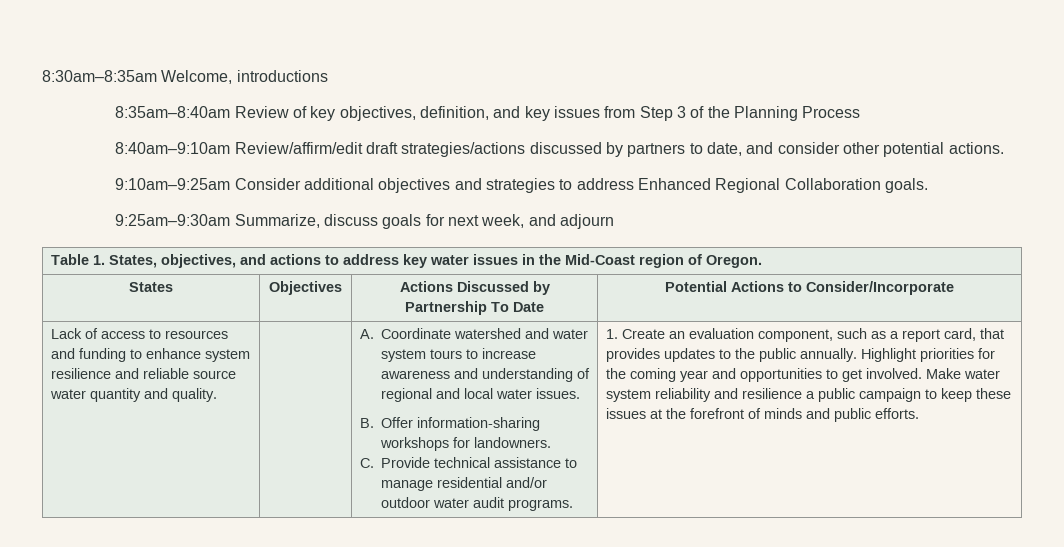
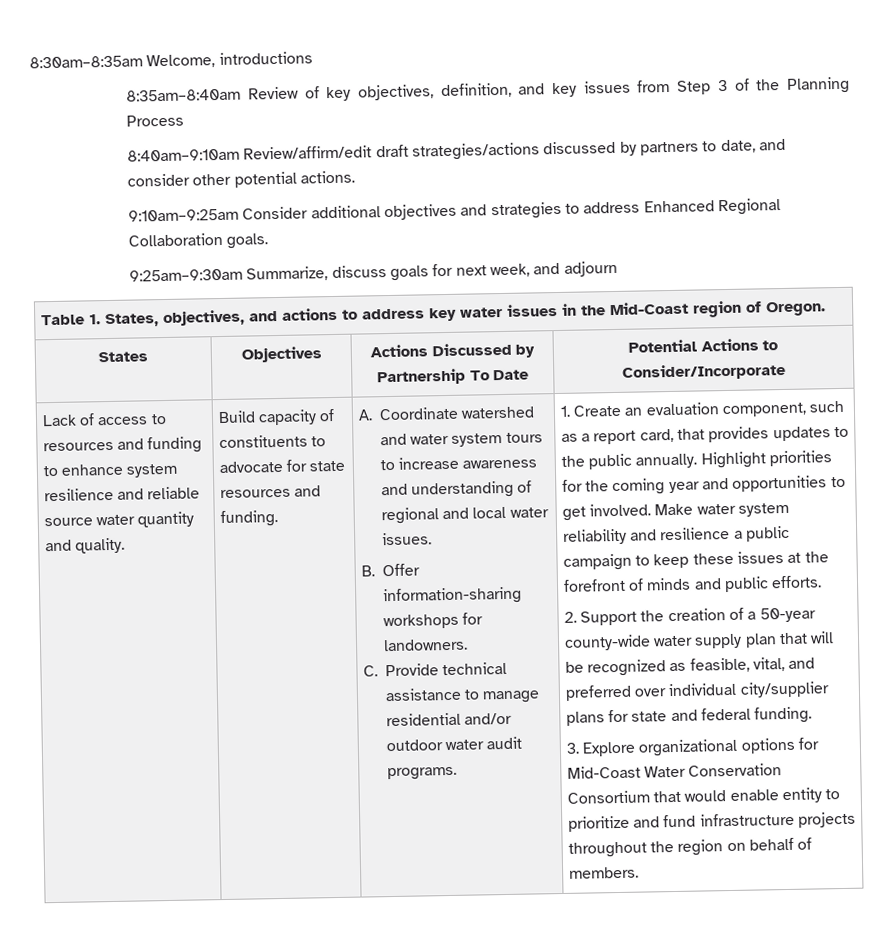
+ Build capacity of constituents to advocate for state resources and funding.
+ 2. Support the creation of a 50-year county-wide water supply plan that will be recognized as feasible, vital, and preferred over individual city/supplier plans for state and federal funding.
+ 3. Explore organizational options for Mid-Coast Water Conservation Consortium that would enable entity to prioritize and fund infrastructure projects throughout the region on behalf of members.

